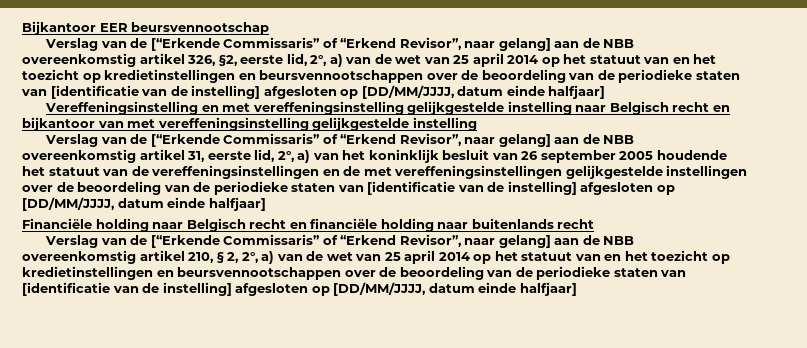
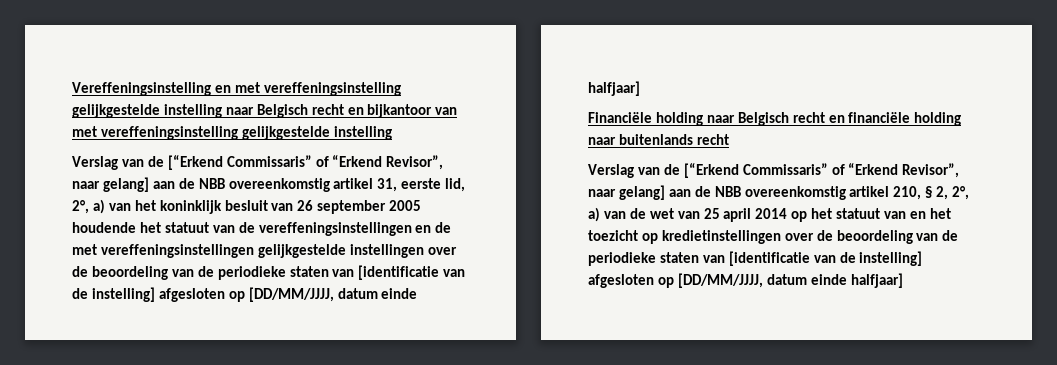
- Bijkantoor EER beursvennootschap
- Verslag van de [“Erkende Commissaris” of “Erkend Revisor”, naar gelang] aan de NBB overeenkomstig artikel 326, §2, eerste lid, 2°, a) van de wet van 25 april 2014 op het statuut van en het toezicht op kredietinstellingen en beursvennootschappen over de beoordeling van de periodieke staten van [identificatie van de instelling] afgesloten op [DD/MM/JJJJ, datum einde halfjaar]
- Verslag van de [“Erkende Commissaris” of “Erkend Revisor”, naar gelang] aan de NBB overeenkomstig artikel 31, eerste lid, 2°, a) van het koninklijk besluit van 26 september 2005 houdende het statuut van de vereffeningsinstellingen en de met vereffeningsinstellingen gelijkgestelde instellingen over de beoordeling van de periodieke staten van [identificatie van de instelling] afgesloten op [DD/MM/JJJJ, datum einde halfjaar]
+ Verslag van de [“Erkend Commissaris” of “Erkend Revisor”, naar gelang] aan de NBB overeenkomstig artikel 31, eerste lid, 2°, a) van het koninklijk besluit van 26 september 2005 houdende het statuut van de vereffeningsinstellingen en de met vereffeningsinstellingen gelijkgestelde instellingen over de beoordeling van de periodieke staten van [identificatie van de instelling] afgesloten op [DD/MM/JJJJ, datum einde halfjaar]
- Verslag van de [“Erkende Commissaris” of “Erkend Revisor”, naar gelang] aan de NBB overeenkomstig artikel 210, § 2, 2°, a) van de wet van 25 april 2014 op het statuut van en het toezicht op kredietinstellingen en beursvennootschappen over de beoordeling van de periodieke staten van [identificatie van de instelling] afgesloten op [DD/MM/JJJJ, datum einde halfjaar]
+ Verslag van de [“Erkend Commissaris” of “Erkend Revisor”, naar gelang] aan de NBB overeenkomstig artikel 210, § 2, 2°, a) van de wet van 25 april 2014 op het statuut van en het toezicht op kredietinstellingen over de beoordeling van de periodieke staten van [identificatie van de instelling] afgesloten op [DD/MM/JJJJ, datum einde halfjaar]

